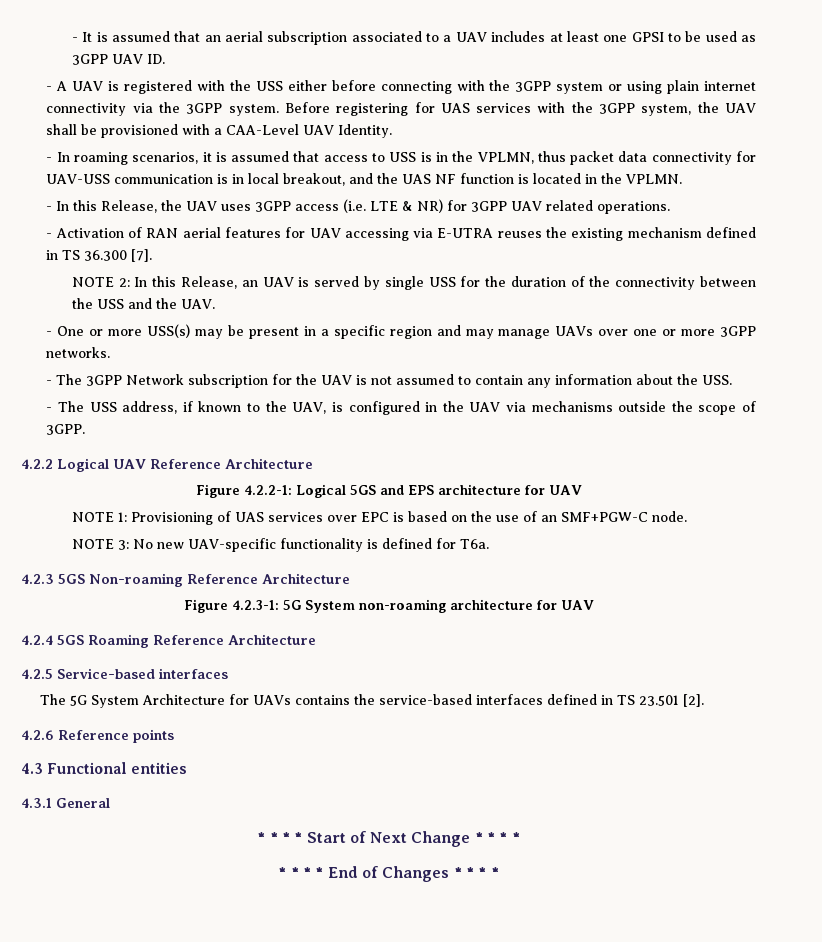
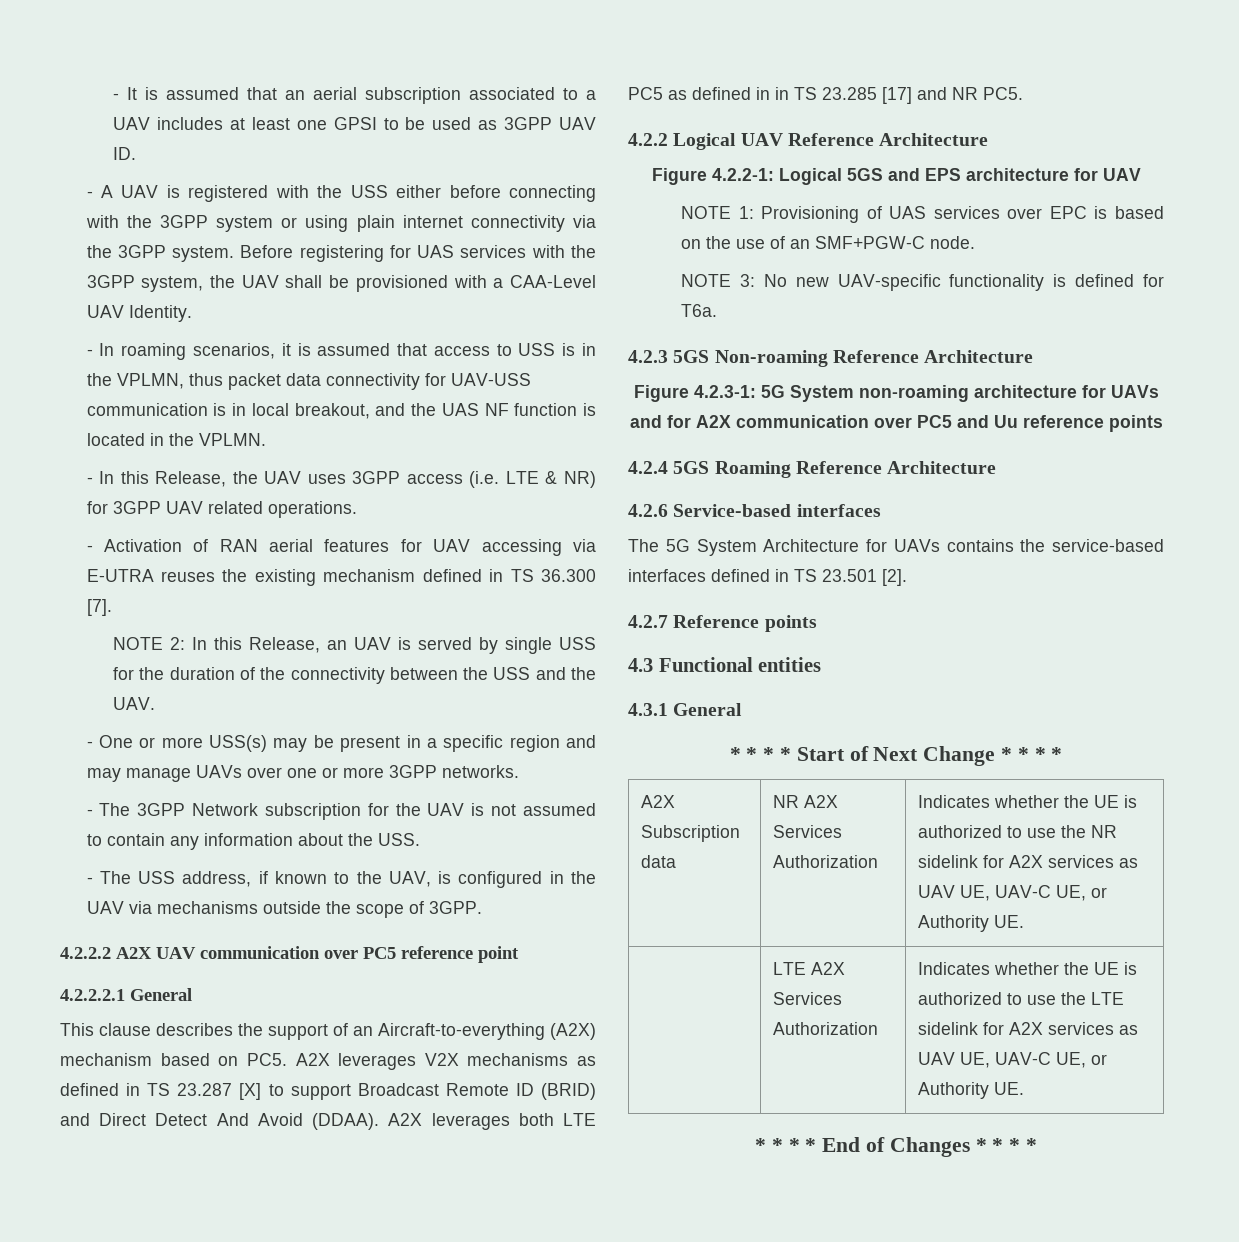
+ 4.2.2.2 A2X UAV communication over PC5 reference point
+ 4.2.2.2.1 General
+ This clause describes the support of an Aircraft-to-everything (A2X) mechanism based on PC5. A2X leverages V2X mechanisms as defined in TS 23.287 [X] to support Broadcast Remote ID (BRID) and Direct Detect And Avoid (DDAA). A2X leverages both LTE PC5 as defined in in TS 23.285 [17] and NR PC5.
- Figure 4.2.3-1: 5G System non-roaming architecture for UAV
+ Figure 4.2.3-1: 5G System non-roaming architecture for UAVs and for A2X communication over PC5 and Uu reference points
- 4.2.5 Service-based interfaces
+ 4.2.6 Service-based interfaces
- 4.2.6 Reference points
+ 4.2.7 Reference points
+ A2X Subscription data | NR A2X Services Authorization | Indicates whether the UE is authorized to use the NR sidelink for A2X services as UAV UE, UAV-C UE, or Authority UE.
+ | LTE A2X Services Authorization | Indicates whether the UE is authorized to use the LTE sidelink for A2X services as UAV UE, UAV-C UE, or Authority UE.

